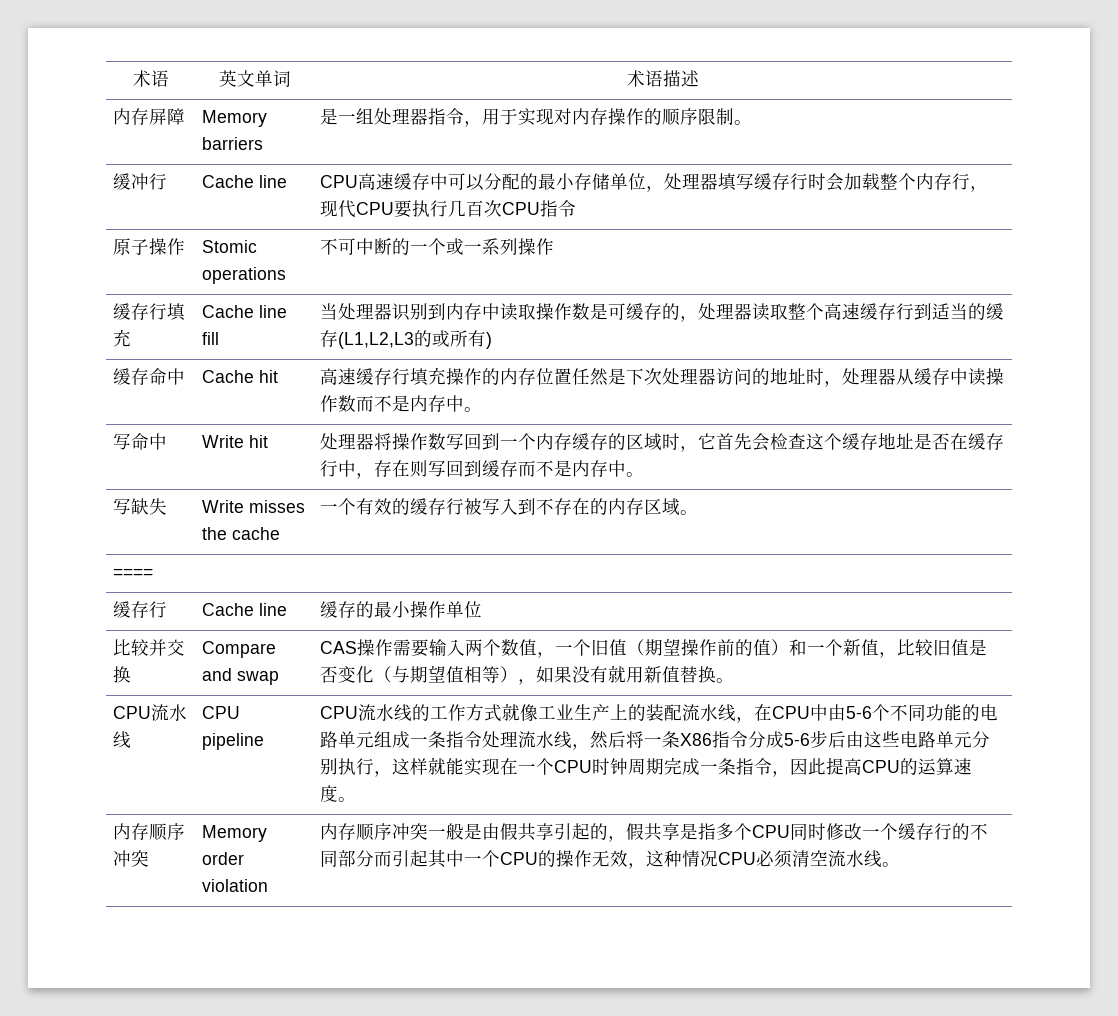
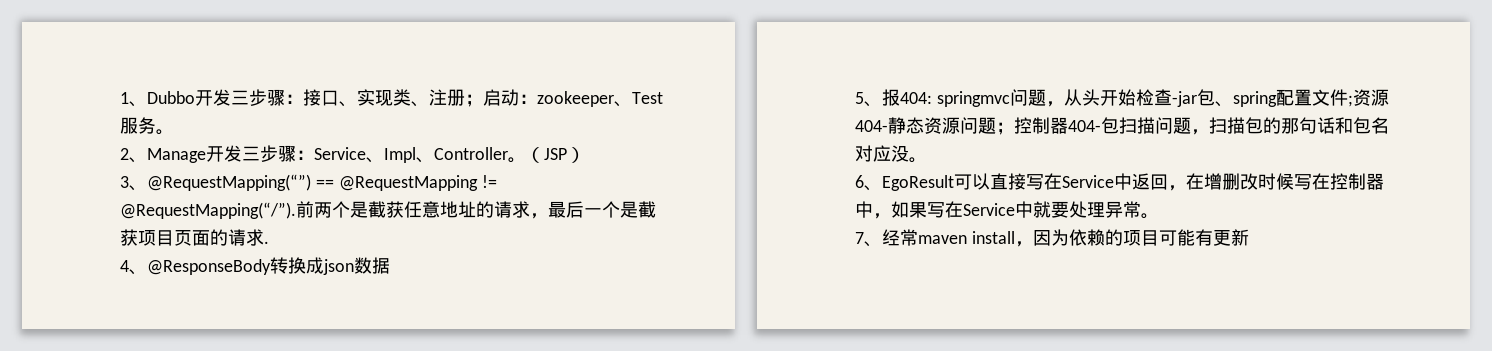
- 术语 | 英文单词 | 术语描述
- 内存屏障 | Memory barriers | 是一组处理器指令，用于实现对内存操作的顺序限制。
- 缓冲行 | Cache line | CPU高速缓存中可以分配的最小存储单位，处理器填写缓存行时会加载整个内存行，现代CPU要执行几百次CPU指令
- 原子操作 | Stomic operations | 不可中断的一个或一系列操作
- 缓存行填充 | Cache line fill | 当处理器识别到内存中读取操作数是可缓存的，处理器读取整个高速缓存行到适当的缓存(L1,L2,L3的或所有)
- 缓存命中 | Cache hit | 高速缓存行填充操作的内存位置任然是下次处理器访问的地址时，处理器从缓存中读操作数而不是内存中。
- 写命中 | Write hit | 处理器将操作数写回到一个内存缓存的区域时，它首先会检查这个缓存地址是否在缓存行中，存在则写回到缓存而不是内存中。
- 写缺失 | Write misses the cache | 一个有效的缓存行被写入到不存在的内存区域。
- ====
- 缓存行 | Cache line | 缓存的最小操作单位
- 比较并交换 | Compare and swap | CAS操作需要输入两个数值，一个旧值（期望操作前的值）和一个新值，比较旧值是否变化（与期望值相等），如果没有就用新值替换。
- CPU流水线 | CPU pipeline | CPU流水线的工作方式就像工业生产上的装配流水线，在CPU中由5-6个不同功能的电路单元组成一条指令处理流水线，然后将一条X86指令分成5-6步后由这些电路单元分别执行，这样就能实现在一个CPU时钟周期完成一条指令，因此提高CPU的运算速度。
- 内存顺序冲突 | Memory order violation | 内存顺序冲突一般是由假共享引起的，假共享是指多个CPU同时修改一个缓存行的不同部分而引起其中一个CPU的操作无效，这种情况CPU必须清空流水线。
+ 1、Dubbo开发三步骤：接口、实现类、注册；启动：zookeeper、Test服务。
+ 2、Manage开发三步骤：Service、Impl、Controller。（JSP）
+ 3、@RequestMapping(“”) == @RequestMapping != @RequestMapping(“/”).前两个是截获任意地址的请求，最后一个是截获项目页面的请求.
+ 4、@ResponseBody转换成json数据
+ 5、报404: springmvc问题，从头开始检查-jar包、spring配置文件;资源404-静态资源问题；控制器404-包扫描问题，扫描包的那句话和包名对应没。
+ 6、EgoResult可以直接写在Service中返回，在增删改时候写在控制器中，如果写在Service中就要处理异常。
+ 7、经常maven install，因为依赖的项目可能有更新

